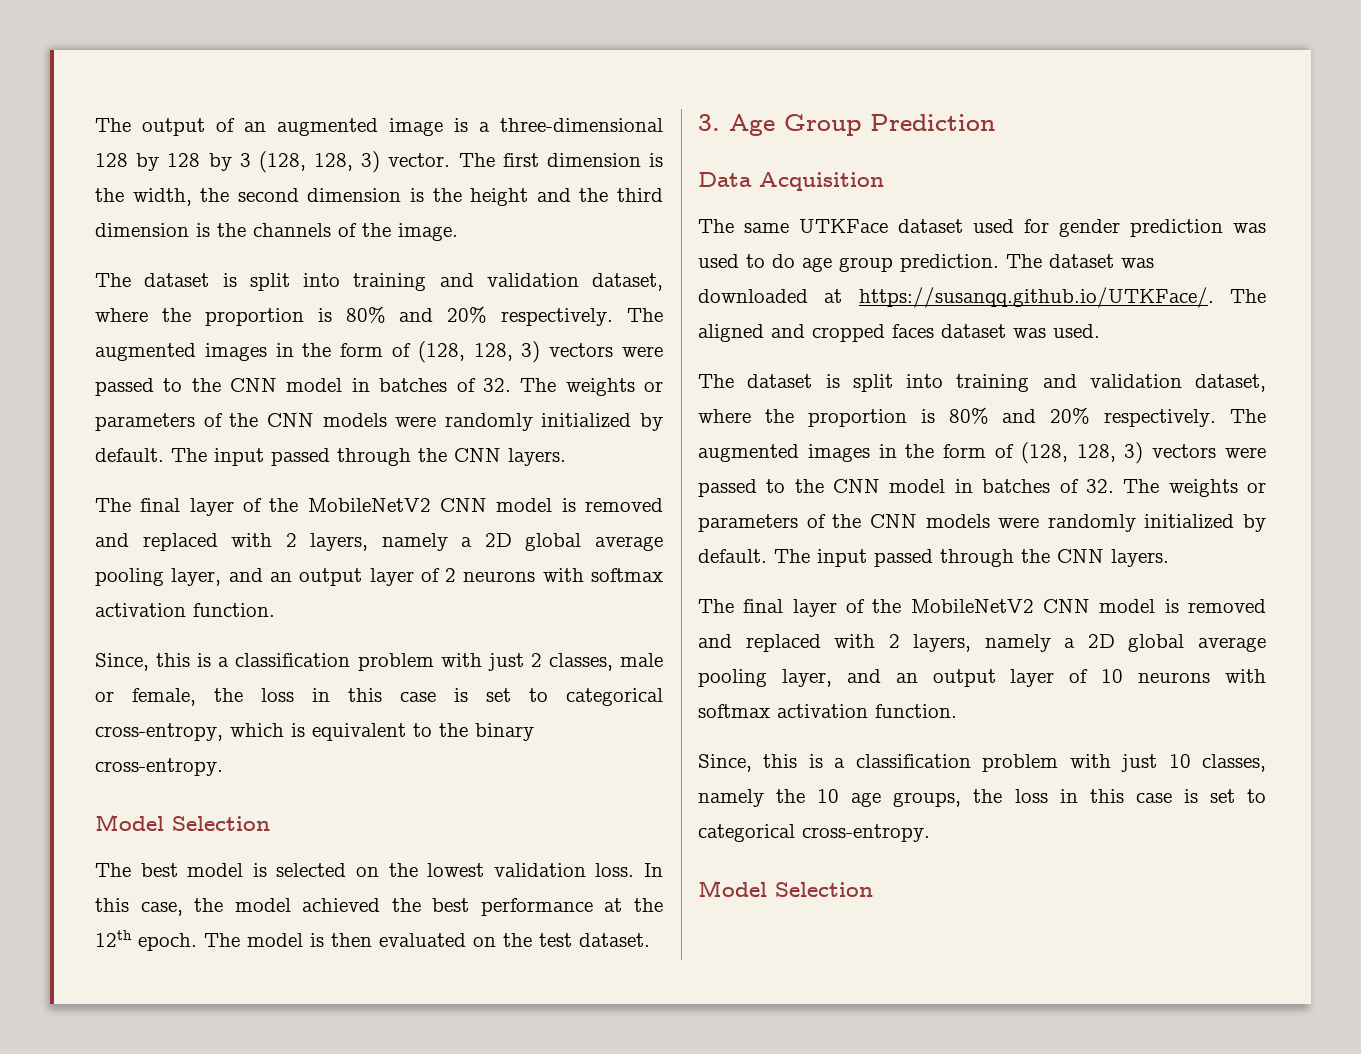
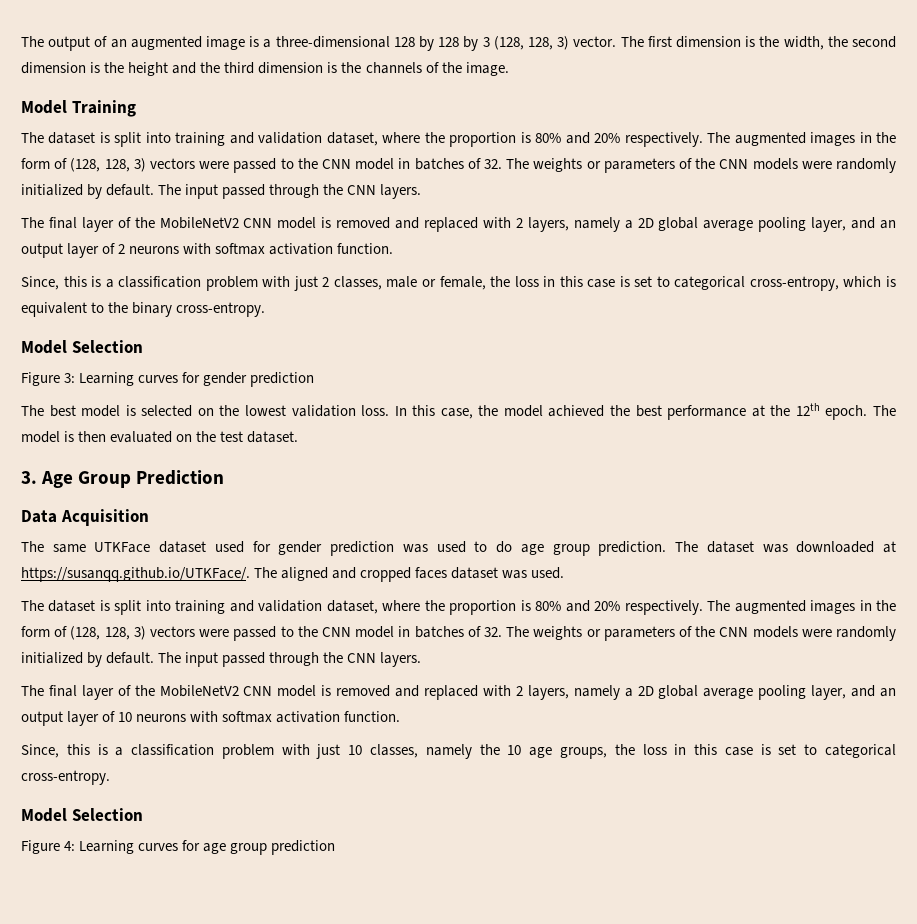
+ Model Training
+ Figure 3: Learning curves for gender prediction
+ Figure 4: Learning curves for age group prediction

